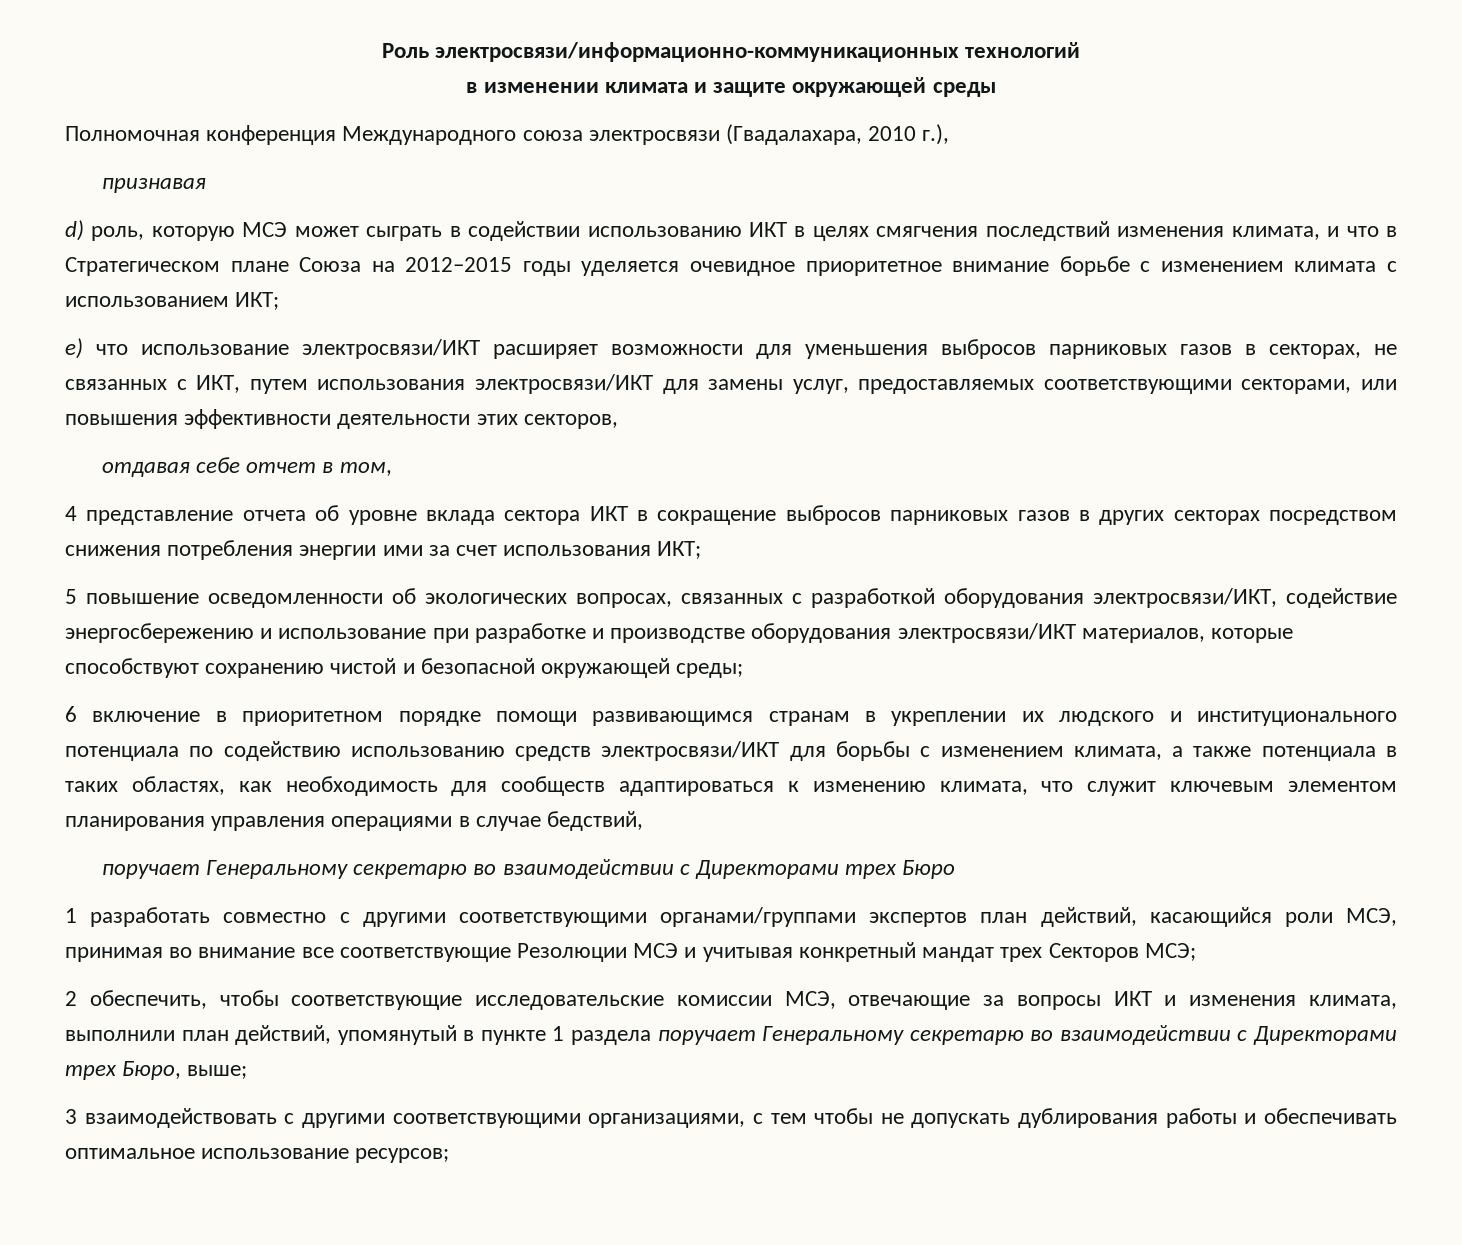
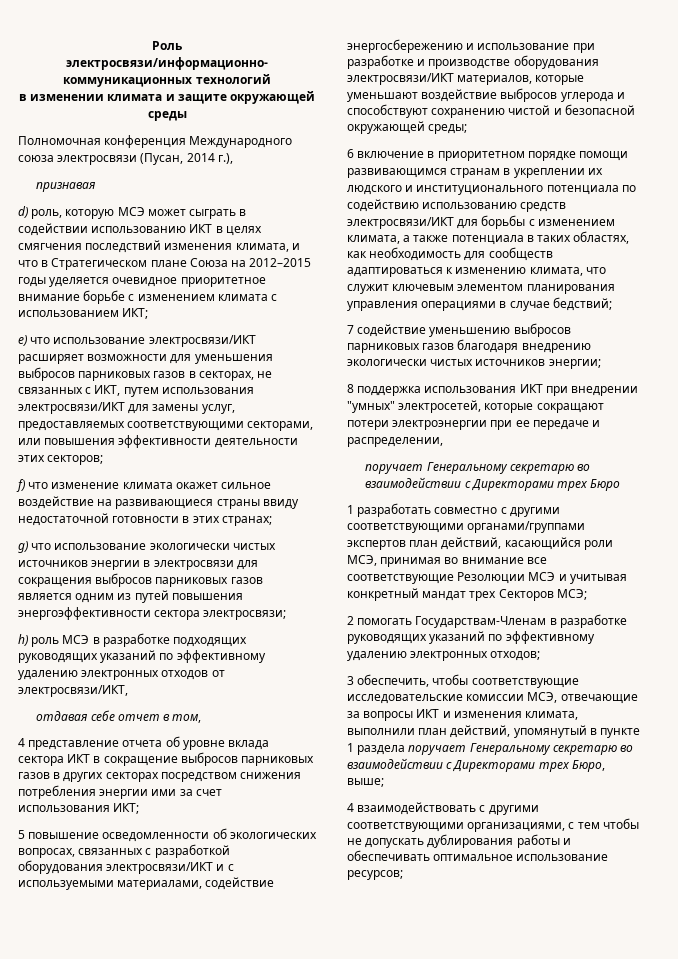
- Полномочная конференция Международного союза электросвязи (Гвадалахара, 2010 г.),
+ Полномочная конференция Международного союза электросвязи (Пусан, 2014 г.),
- e) что использование электросвязи/ИКТ расширяет возможности для уменьшения выбросов парниковых газов в секторах, не связанных с ИКТ, путем использования электросвязи/ИКТ для замены услуг, предоставляемых соответствующими секторами, или повышения эффективности деятельности этих секторов,
+ e) что использование электросвязи/ИКТ расширяет возможности для уменьшения выбросов парниковых газов в секторах, не связанных с ИКТ, путем использования электросвязи/ИКТ для замены услуг, предоставляемых соответствующими секторами, или повышения эффективности деятельности этих секторов;
+ f) что изменение климата окажет сильное воздействие на развивающиеся страны ввиду недостаточной готовности в этих странах;
+ g) что использование экологически чистых источников энергии в электросвязи для сокращения выбросов парниковых газов является одним из путей повышения энергоэффективности сектора электросвязи;
+ h) роль МСЭ в разработке подходящих руководящих указаний по эффективному удалению электронных отходов от электросвязи/ИКТ,
- 5 повышение осведомленности об экологических вопросах, связанных с разработкой оборудования электросвязи/ИКТ, содействие энергосбережению и использование при разработке и производстве оборудования электросвязи/ИКТ материалов, которые способствуют сохранению чистой и безопасной окружающей среды;
+ 5 повышение осведомленности об экологических вопросах, связанных с разработкой оборудования электросвязи/ИКТ и с используемыми материалами, содействие энергосбережению и использование при разработке и производстве оборудования электросвязи/ИКТ материалов, которые уменьшают воздействие выбросов углерода и способствуют сохранению чистой и безопасной окружающей среды;
- 6 включение в приоритетном порядке помощи развивающимся странам в укреплении их людского и институционального потенциала по содействию использованию средств электросвязи/ИКТ для борьбы с изменением климата, а также потенциала в таких областях, как необходимость для сообществ адаптироваться к изменению климата, что служит ключевым элементом планирования управления операциями в случае бедствий,
+ 6 включение в приоритетном порядке помощи развивающимся странам в укреплении их людского и институционального потенциала по содействию использованию средств электросвязи/ИКТ для борьбы с изменением климата, а также потенциала в таких областях, как необходимость для сообществ адаптироваться к изменению климата, что служит ключевым элементом планирования управления операциями в случае бедствий;
+ 7 содействие уменьшению выбросов парниковых газов благодаря внедрению экологически чистых источников энергии;
+ 8 поддержка использования ИКТ при внедрении "умных" электросетей, которые сокращают потери электроэнергии при ее передаче и распределении,
- 2 обеспечить, чтобы соответствующие исследовательские комиссии МСЭ, отвечающие за вопросы ИКТ и изменения климата, выполнили план действий, упомянутый в пункте 1 раздела поручает Генеральному секретарю во взаимодействии с Директорами трех Бюро, выше;
+ 2 помогать Государствам-Членам в разработке руководящих указаний по эффективному удалению электронных отходов;
+ 3 обеспечить, чтобы соответствующие исследовательские комиссии МСЭ, отвечающие за вопросы ИКТ и изменения климата, выполнили план действий, упомянутый в пункте 1 раздела поручает Генеральному секретарю во взаимодействии с Директорами трех Бюро, выше;
- 3 взаимодействовать с другими соответствующими организациями, с тем чтобы не допускать дублирования работы и обеспечивать оптимальное использование ресурсов;
+ 4 взаимодействовать с другими соответствующими организациями, с тем чтобы не допускать дублирования работы и обеспечивать оптимальное использование ресурсов;

